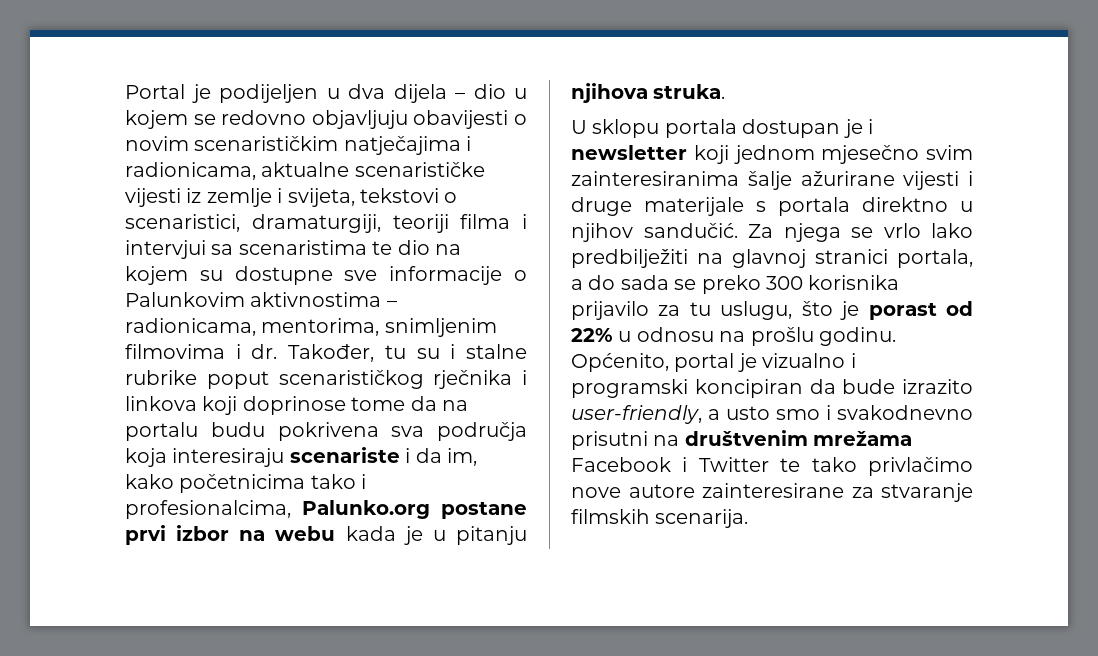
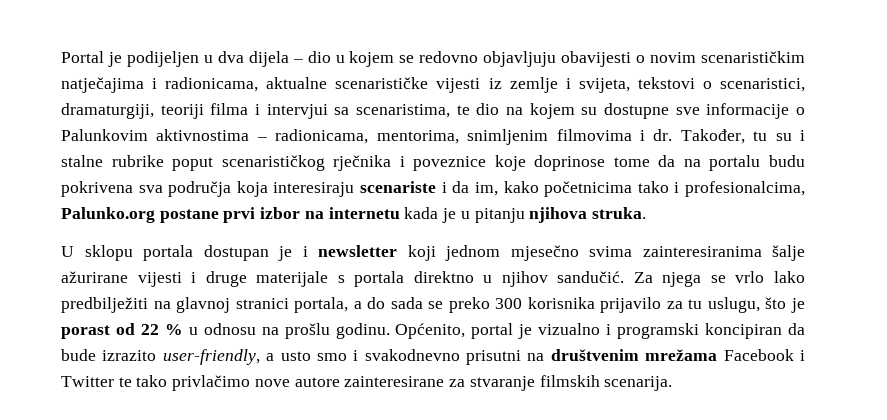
- Portal je podijeljen u dva dijela – dio u kojem se redovno objavljuju obavijesti o novim scenarističkim natječajima i radionicama, aktualne scenarističke vijesti iz zemlje i svijeta, tekstovi o scenaristici, dramaturgiji, teoriji filma i intervjui sa scenaristima te dio na kojem su dostupne sve informacije o Palunkovim aktivnostima – radionicama, mentorima, snimljenim filmovima i dr.
+ Portal je podijeljen u dva dijela – dio u kojem se redovno objavljuju obavijesti o novim scenarističkim natječajima i radionicama, aktualne scenarističke vijesti iz zemlje i svijeta, tekstovi o scenaristici, dramaturgiji, teoriji filma i intervjui sa scenaristima, te dio na kojem su dostupne sve informacije o Palunkovim aktivnostima – radionicama, mentorima, snimljenim filmovima i dr.
- Također, tu su i stalne rubrike poput scenarističkog rječnika i linkova koji doprinose tome da na portalu budu pokrivena sva područja koja interesiraju scenariste i da im, kako početnicima tako i profesionalcima, Palunko.org postane prvi izbor na webu kada je u pitanju njihova struka.
+ Također, tu su i stalne rubrike poput scenarističkog rječnika i poveznice koje doprinose tome da na portalu budu pokrivena sva područja koja interesiraju scenariste i da im, kako početnicima tako i profesionalcima, Palunko.org postane prvi izbor na internetu kada je u pitanju njihova struka.
- U sklopu portala dostupan je i newsletter koji jednom mjesečno svim zainteresiranima šalje ažurirane vijesti i druge materijale s portala direktno u njihov sandučić.
+ U sklopu portala dostupan je i newsletter koji jednom mjesečno svima zainteresiranima šalje ažurirane vijesti i druge materijale s portala direktno u njihov sandučić.
- Za njega se vrlo lako predbilježiti na glavnoj stranici portala, a do sada se preko 300 korisnika prijavilo za tu uslugu, što je porast od 22% u odnosu na prošlu godinu.
+ Za njega se vrlo lako predbilježiti na glavnoj stranici portala, a do sada se preko 300 korisnika prijavilo za tu uslugu, što je porast od 22 % u odnosu na prošlu godinu.

